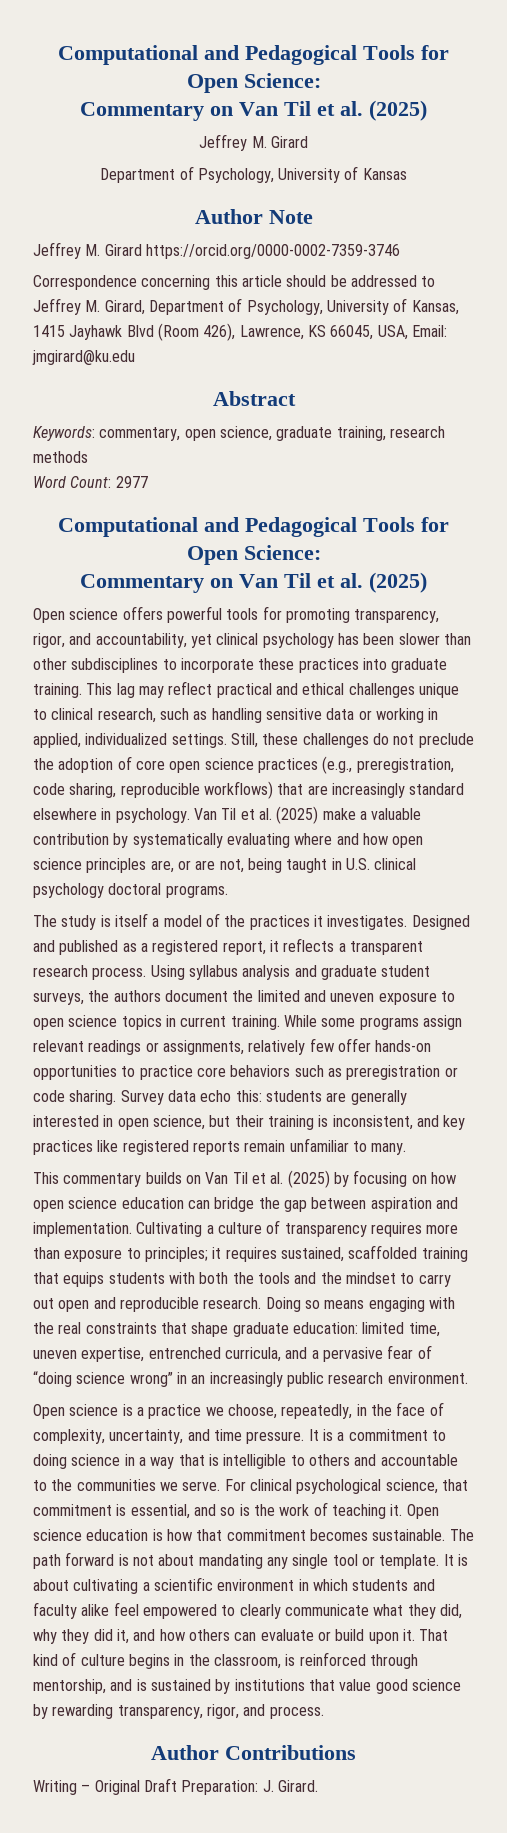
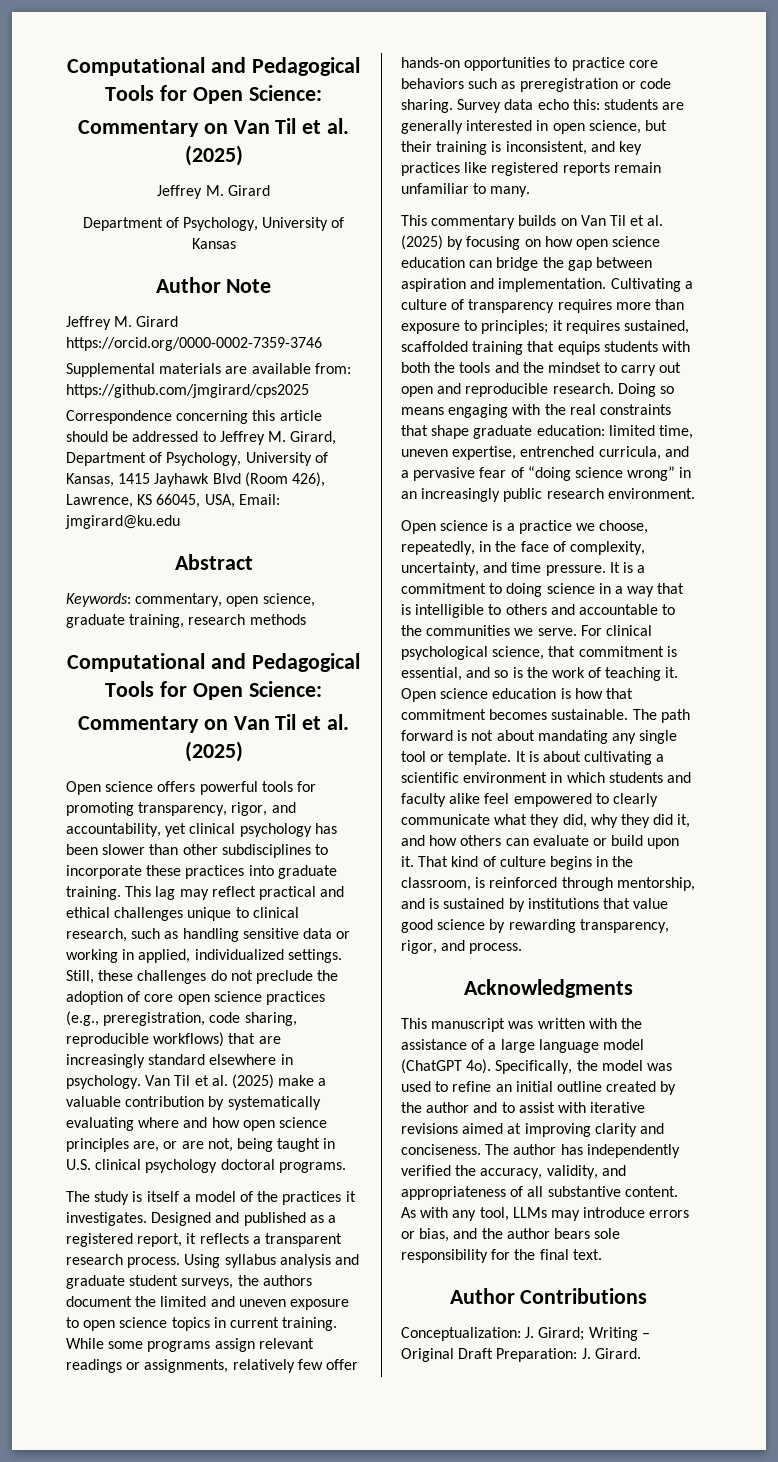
+ Supplemental materials are available from: https://github.com/jmgirard/cps2025
- Word Count: 2977
+ Acknowledgments
+ This manuscript was written with the assistance of a large language model (ChatGPT 4o). Specifically, the model was used to refine an initial outline created by the author and to assist with iterative revisions aimed at improving clarity and conciseness. The author has independently verified the accuracy, validity, and appropriateness of all substantive content. As with any tool, LLMs may introduce errors or bias, and the author bears sole responsibility for the final text.
- Writing – Original Draft Preparation: J. Girard.
+ Conceptualization: J. Girard; Writing – Original Draft Preparation: J. Girard.

